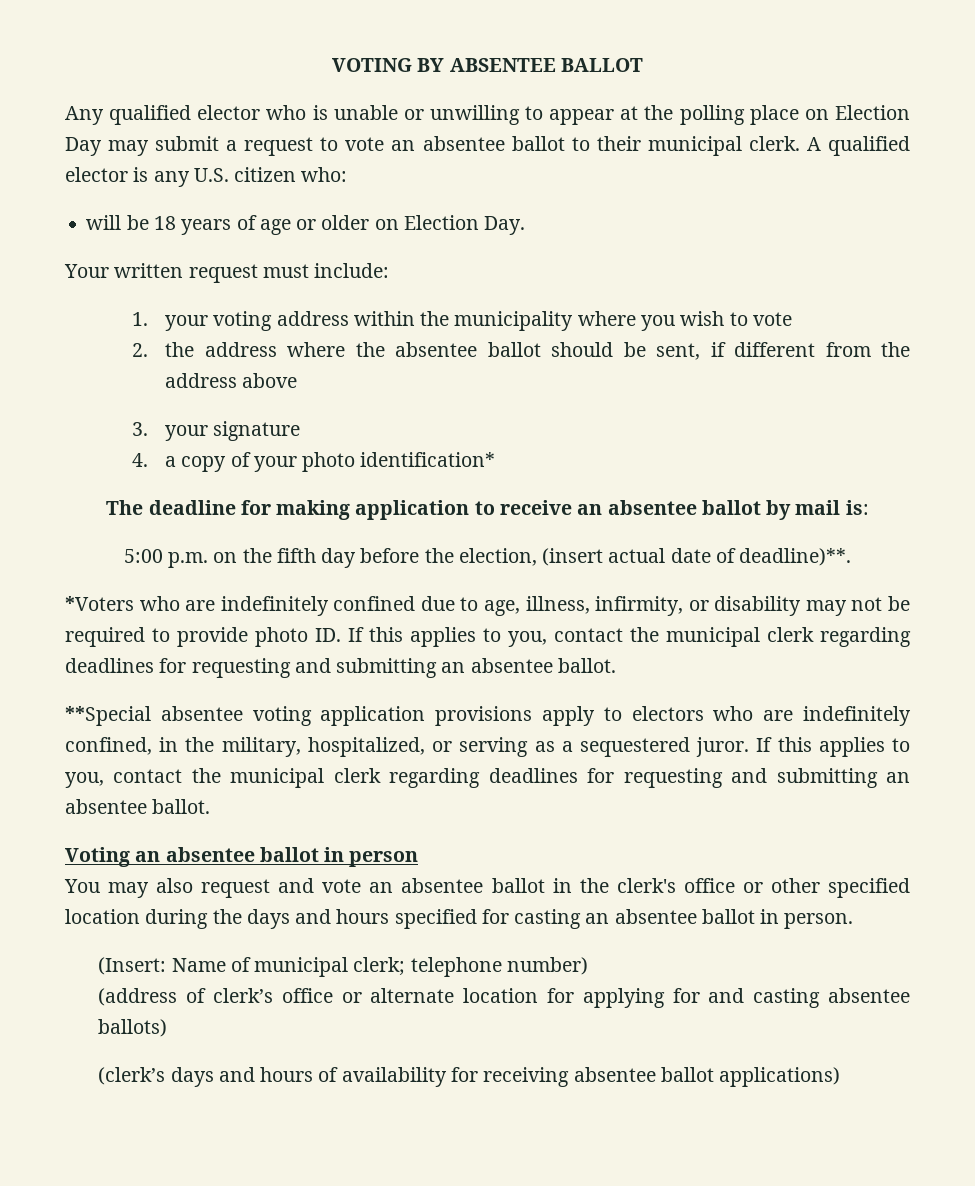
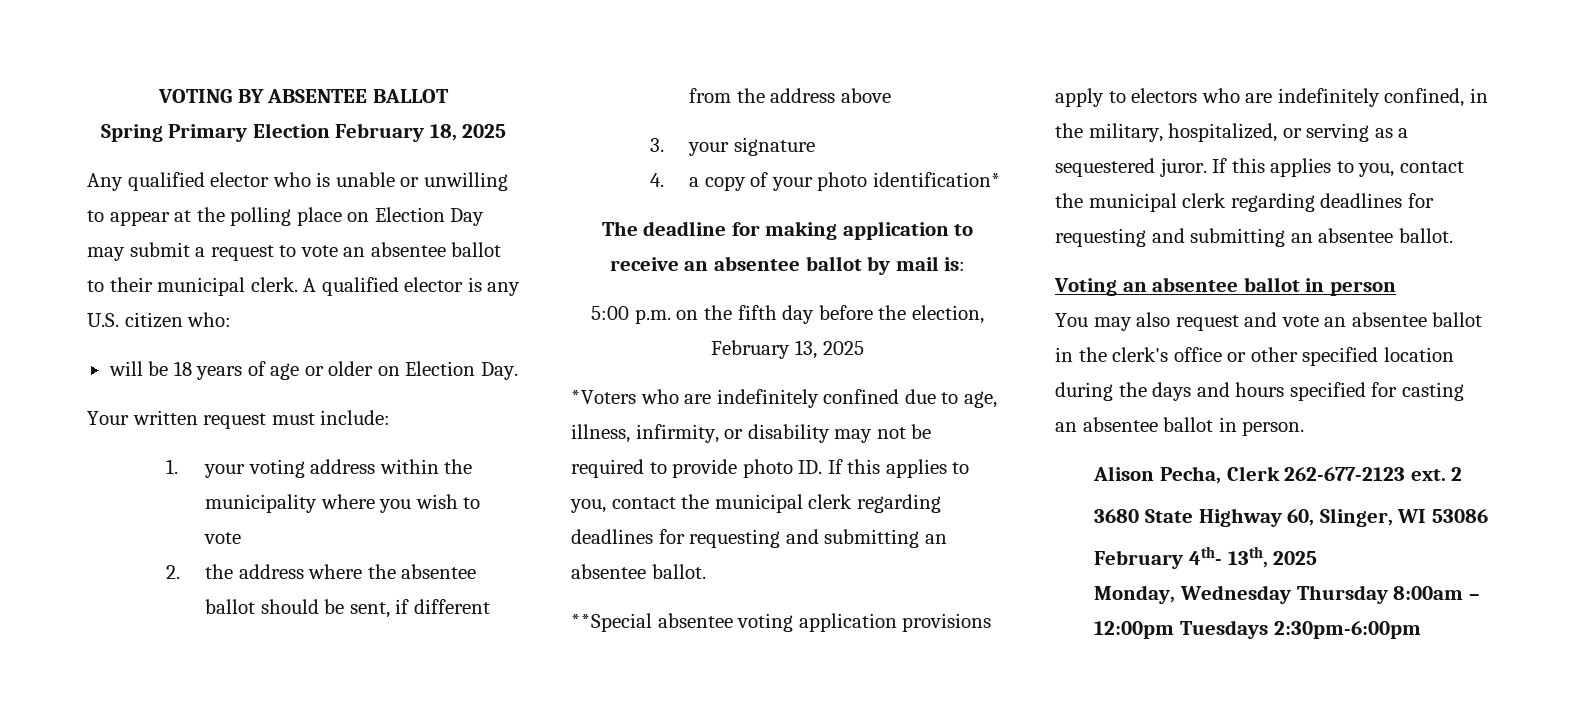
+ Spring Primary Election February 18, 2025
- 5:00 p.m. on the fifth day before the election, (insert actual date of deadline)**.
+ 5:00 p.m. on the fifth day before the election, February 13, 2025
- (Insert: Name of municipal clerk; telephone number)
- (address of clerk’s office or alternate location for applying for and casting absentee ballots)
- (clerk’s days and hours of availability for receiving absentee ballot applications)
+ Alison Pecha, Clerk 262-677-2123 ext. 2
+ 3680 State Highway 60, Slinger, WI 53086
+ February 4th- 13th, 2025
+ Monday, Wednesday Thursday 8:00am – 12:00pm Tuesdays 2:30pm-6:00pm

